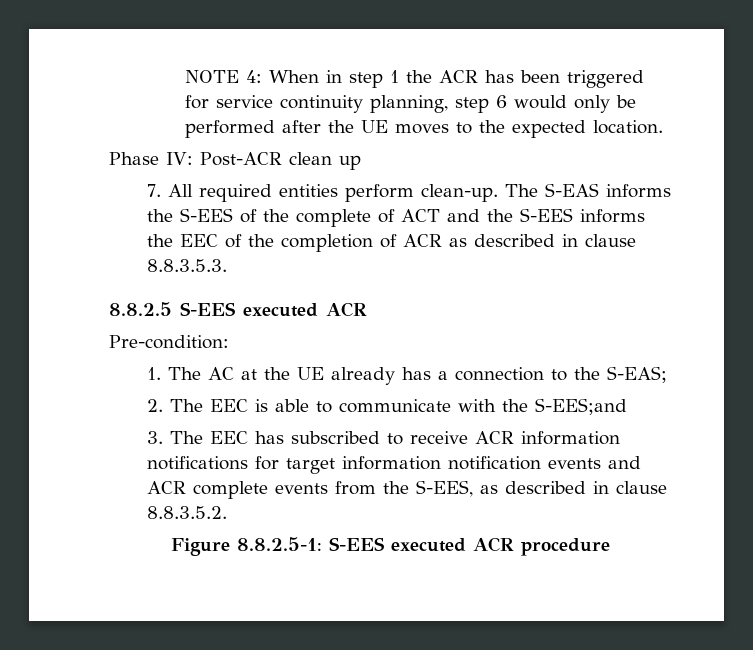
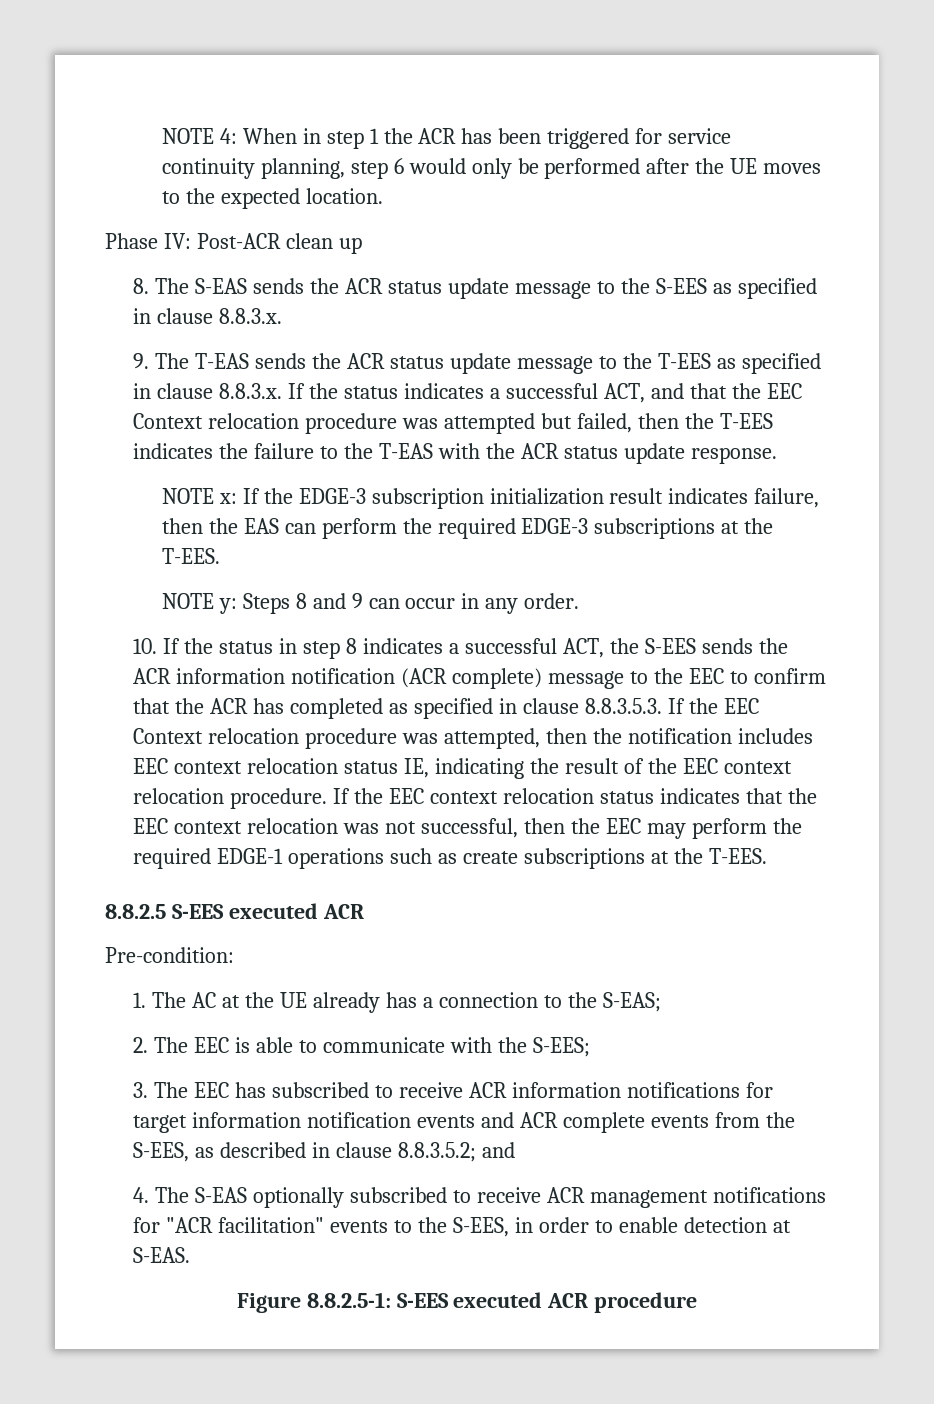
- 7. All required entities perform clean-up. The S-EAS informs the S-EES of the complete of ACT and the S-EES informs the EEC of the completion of ACR as described in clause 8.8.3.5.3.
+ 8. The S-EAS sends the ACR status update message to the S-EES as specified in clause 8.8.3.x.
+ 9. The T-EAS sends the ACR status update message to the T-EES as specified in clause 8.8.3.x. If the status indicates a successful ACT, and that the EEC Context relocation procedure was attempted but failed, then the T-EES indicates the failure to the T-EAS with the ACR status update response.
+ NOTE x: If the EDGE-3 subscription initialization result indicates failure, then the EAS can perform the required EDGE-3 subscriptions at the T-EES.
+ NOTE y: Steps 8 and 9 can occur in any order.
+ 10. If the status in step 8 indicates a successful ACT, the S-EES sends the ACR information notification (ACR complete) message to the EEC to confirm that the ACR has completed as specified in clause 8.8.3.5.3. If the EEC Context relocation procedure was attempted, then the notification includes EEC context relocation status IE, indicating the result of the EEC context relocation procedure. If the EEC context relocation status indicates that the EEC context relocation was not successful, then the EEC may perform the required EDGE-1 operations such as create subscriptions at the T-EES.
- 2. The EEC is able to communicate with the S-EES;and
+ 2. The EEC is able to communicate with the S-EES;
- 3. The EEC has subscribed to receive ACR information notifications for target information notification events and ACR complete events from the S-EES, as described in clause 8.8.3.5.2.
+ 3. The EEC has subscribed to receive ACR information notifications for target information notification events and ACR complete events from the S-EES, as described in clause 8.8.3.5.2; and
+ 4. The S-EAS optionally subscribed to receive ACR management notifications for "ACR facilitation" events to the S-EES, in order to enable detection at S-EAS.

